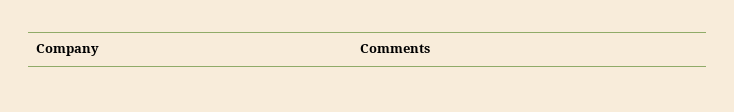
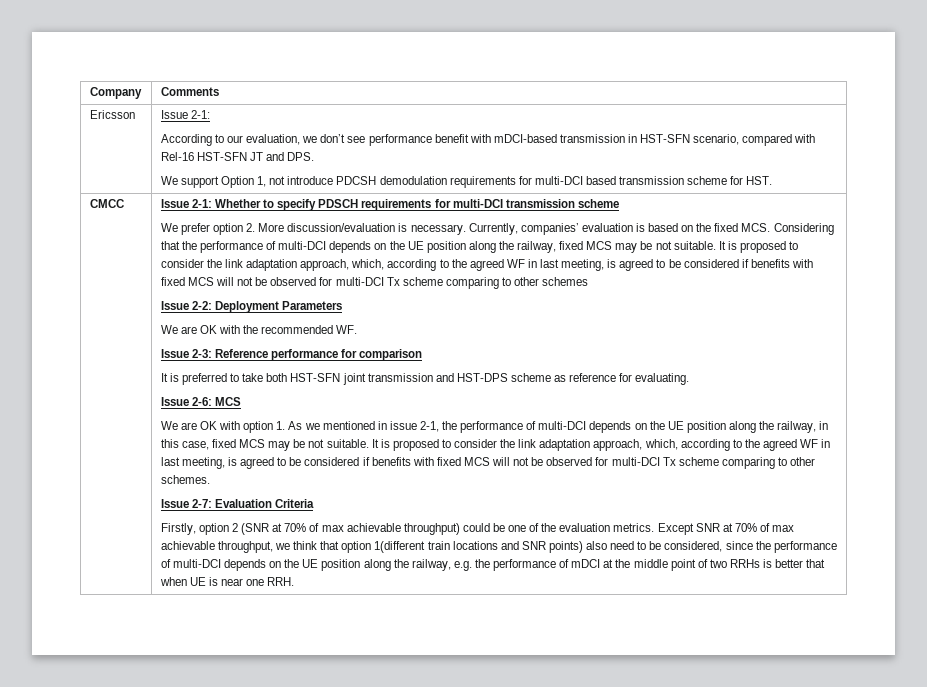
+ Ericsson | Issue 2-1:
+ According to our evaluation, we don’t see performance benefit with mDCI-based transmission in HST-SFN scenario, compared with Rel-16 HST-SFN JT and DPS.
+ We support Option 1, not introduce PDCSH demodulation requirements for multi-DCI based transmission scheme for HST.
+ CMCC | Issue 2-1: Whether to specify PDSCH requirements for multi-DCI transmission scheme
+ We prefer option 2. More discussion/evaluation is necessary. Currently, companies’ evaluation is based on the fixed MCS. Considering that the performance of multi-DCI depends on the UE position along the railway, fixed MCS may be not suitable. It is proposed to consider the link adaptation approach, which, according to the agreed WF in last meeting, is agreed to be considered if benefits with fixed MCS will not be observed for multi-DCI Tx scheme comparing to other schemes
+ Issue 2-2: Deployment Parameters
+ We are OK with the recommended WF.
+ Issue 2-3: Reference performance for comparison
+ It is preferred to take both HST-SFN joint transmission and HST-DPS scheme as reference for evaluating.
+ Issue 2-6: MCS
+ We are OK with option 1. As we mentioned in issue 2-1, the performance of multi-DCI depends on the UE position along the railway, in this case, fixed MCS may be not suitable. It is proposed to consider the link adaptation approach, which, according to the agreed WF in last meeting, is agreed to be considered if benefits with fixed MCS will not be observed for multi-DCI Tx scheme comparing to other schemes.
+ Issue 2-7: Evaluation Criteria
+ Firstly, option 2 (SNR at 70% of max achievable throughput) could be one of the evaluation metrics. Except SNR at 70% of max achievable throughput, we think that option 1(different train locations and SNR points) also need to be considered, since the performance of multi-DCI depends on the UE position along the railway, e.g. the performance of mDCI at the middle point of two RRHs is better that when UE is near one RRH.

